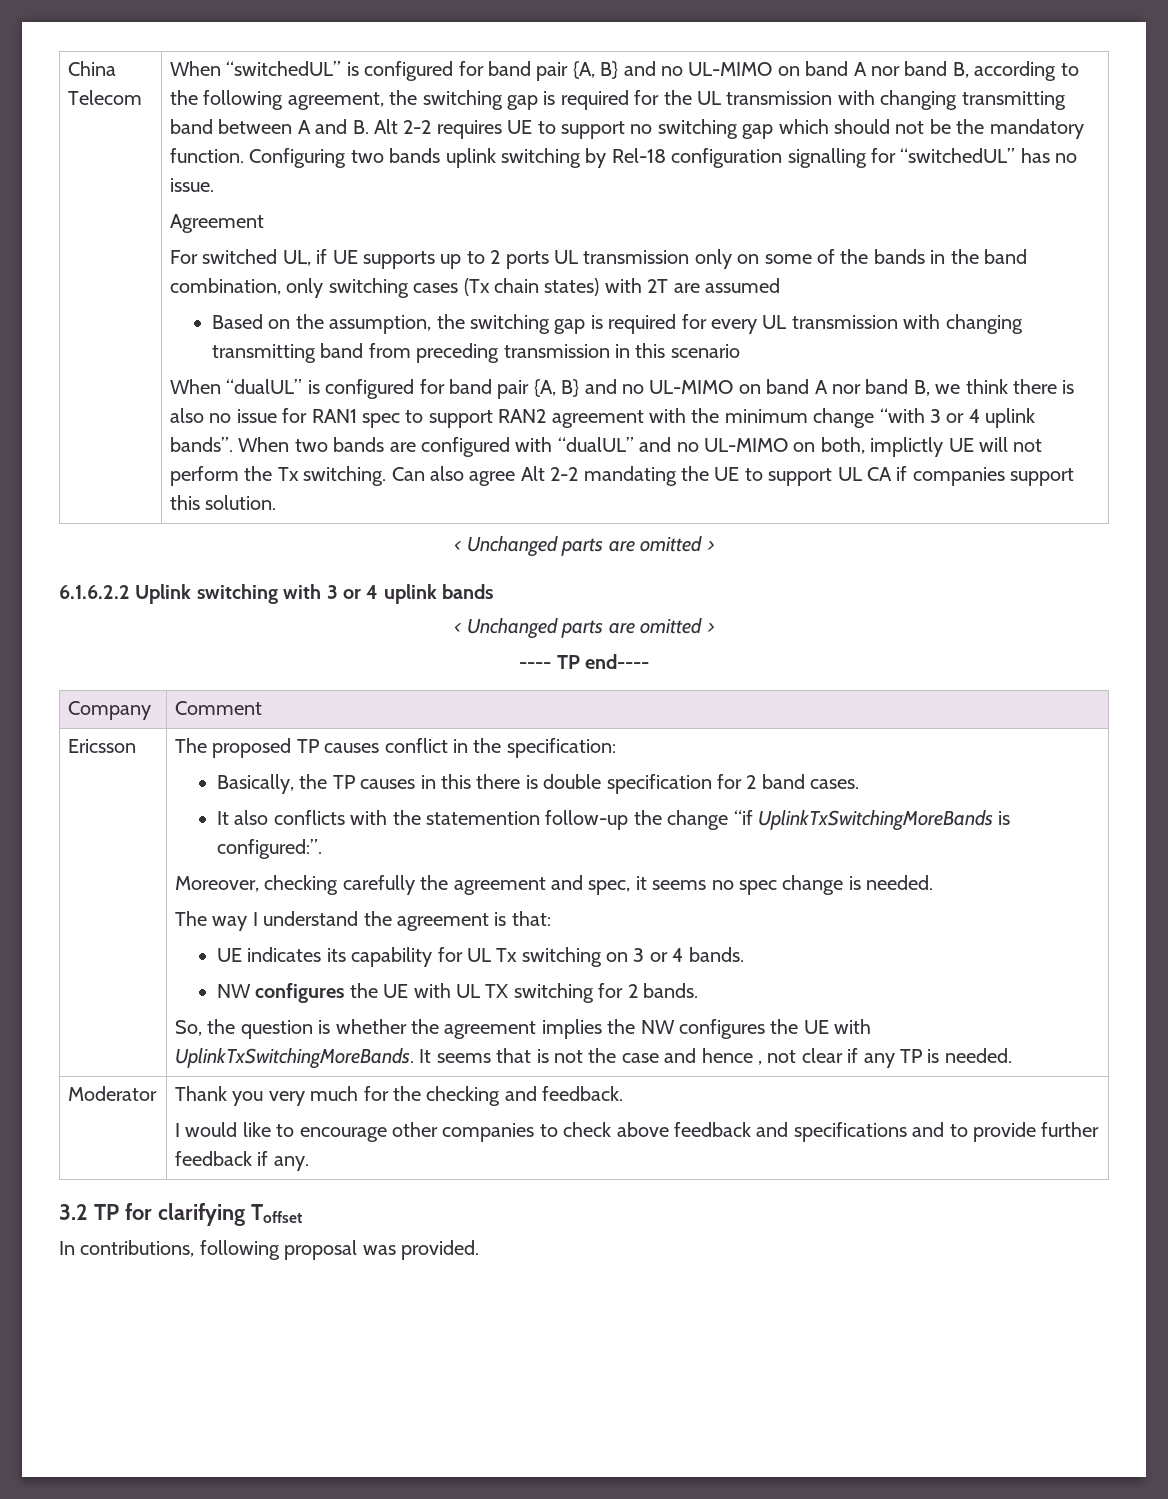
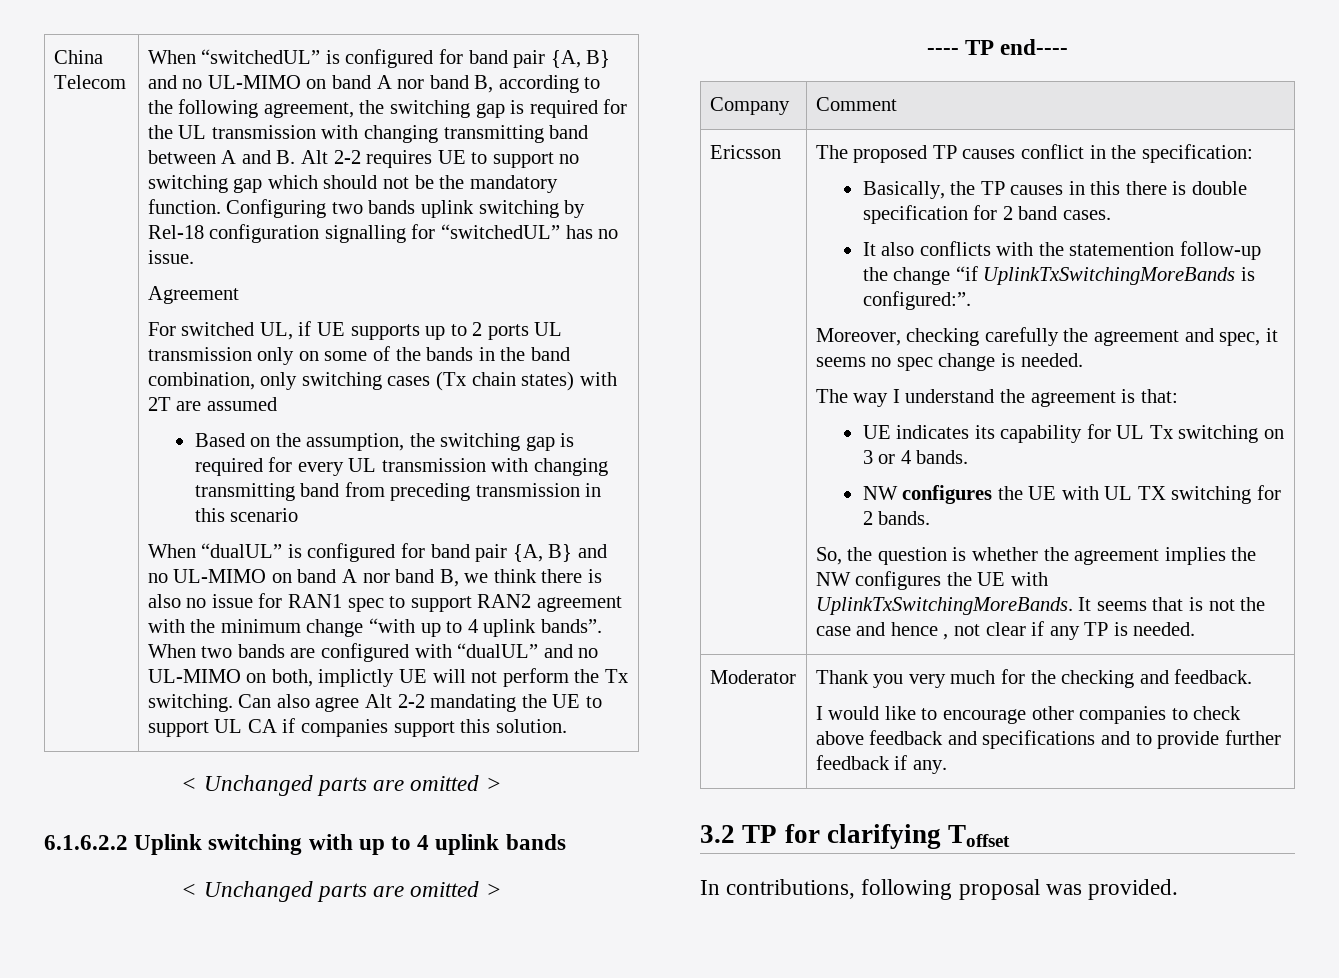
- When “dualUL” is configured for band pair {A, B} and no UL-MIMO on band A nor band B, we think there is also no issue for RAN1 spec to support RAN2 agreement with the minimum change “with 3 or 4 uplink bands”.
+ When “dualUL” is configured for band pair {A, B} and no UL-MIMO on band A nor band B, we think there is also no issue for RAN1 spec to support RAN2 agreement with the minimum change “with up to 4 uplink bands”.
- 6.1.6.2.2 Uplink switching with 3 or 4 uplink bands
+ 6.1.6.2.2 Uplink switching with up to 4 uplink bands

